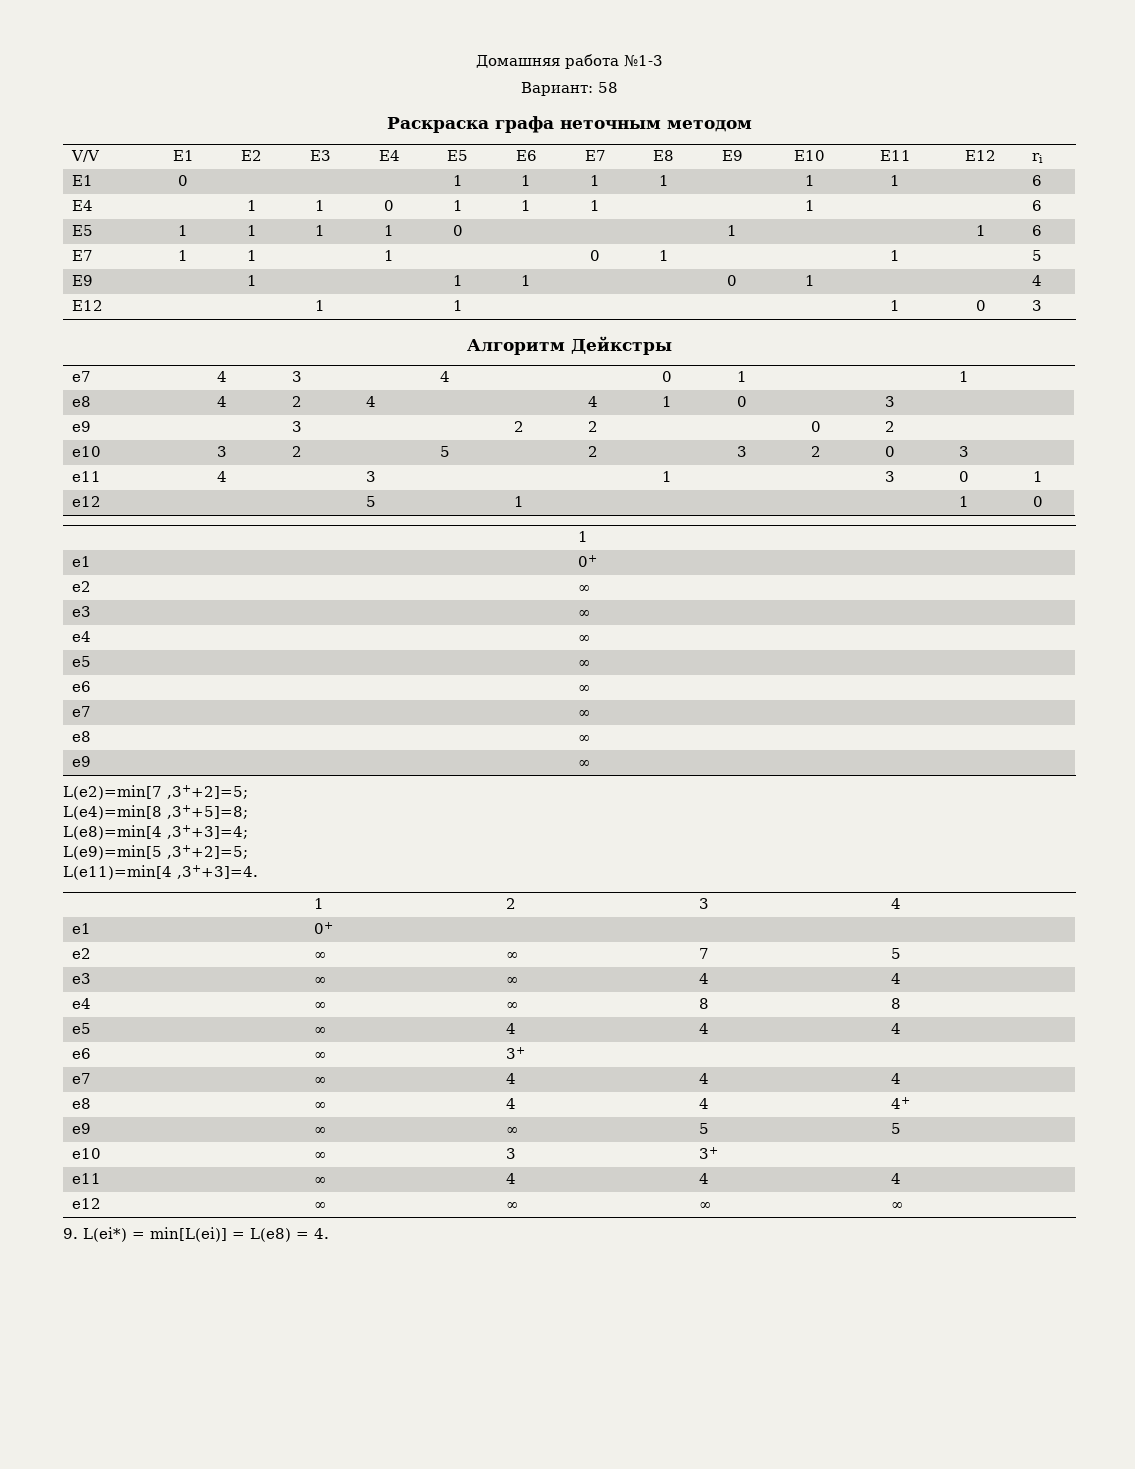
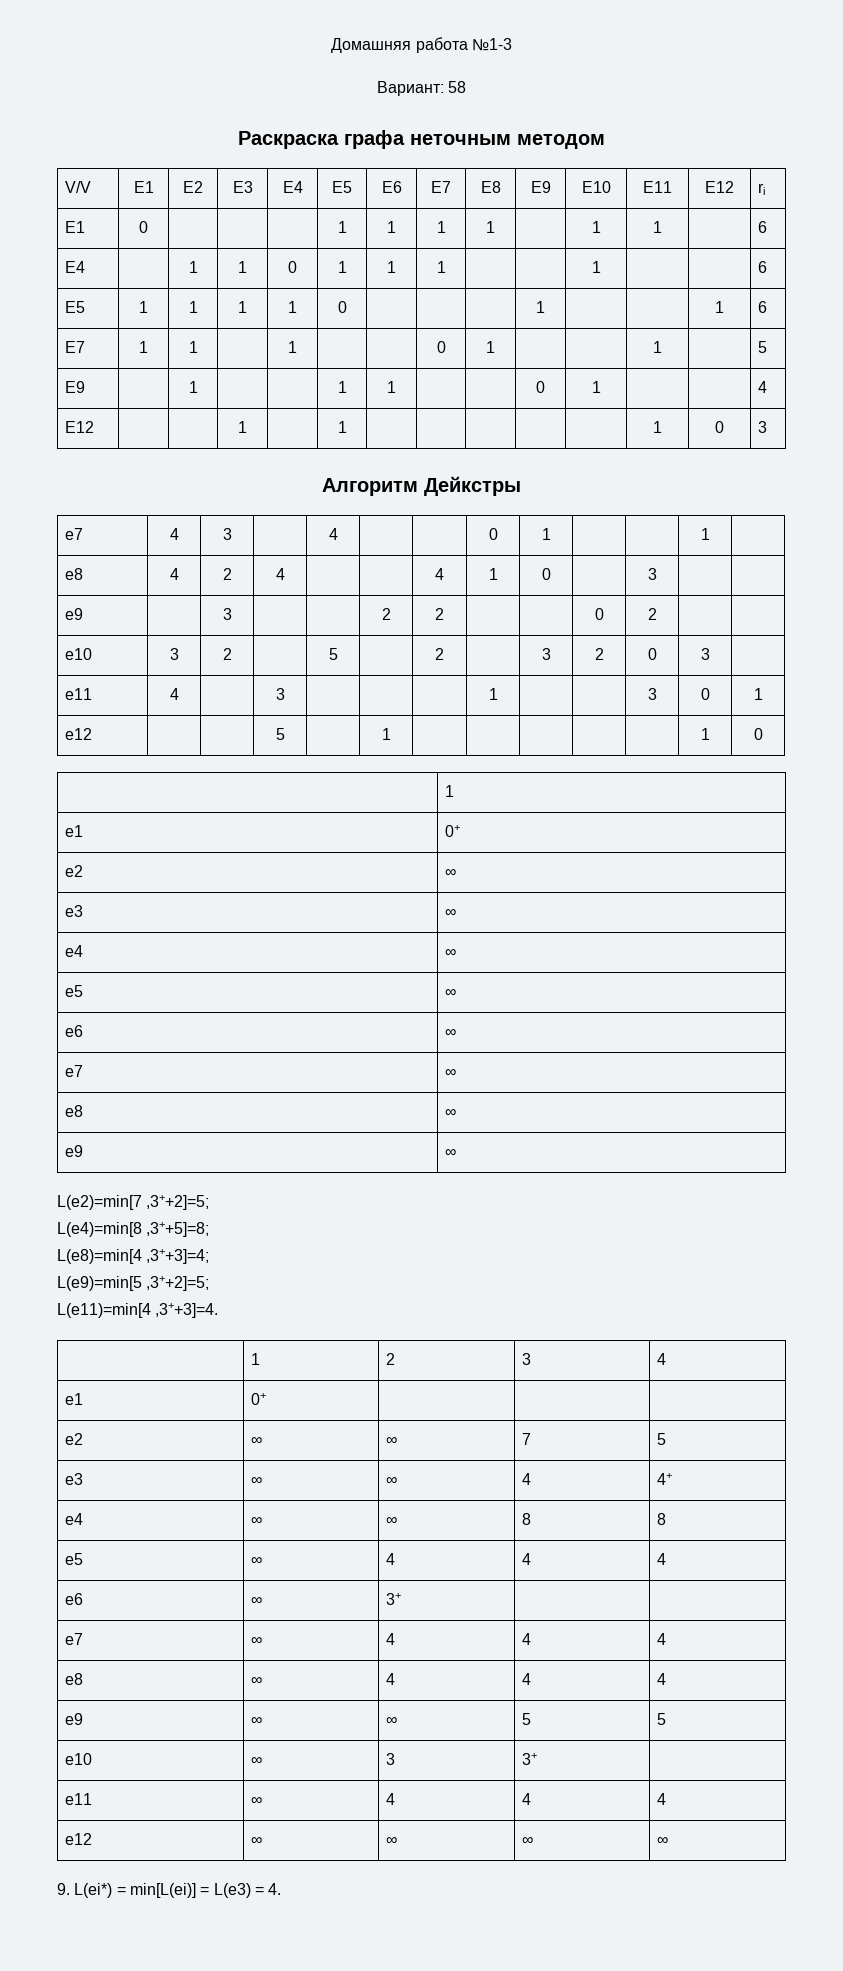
- e3 | ∞ | ∞ | 4 | 4
+ e3 | ∞ | ∞ | 4 | 4+
- e8 | ∞ | 4 | 4 | 4+
+ e8 | ∞ | 4 | 4 | 4
- 9. L(ei*) = min[L(ei)] = L(e8) = 4.
+ 9. L(ei*) = min[L(ei)] = L(e3) = 4.

